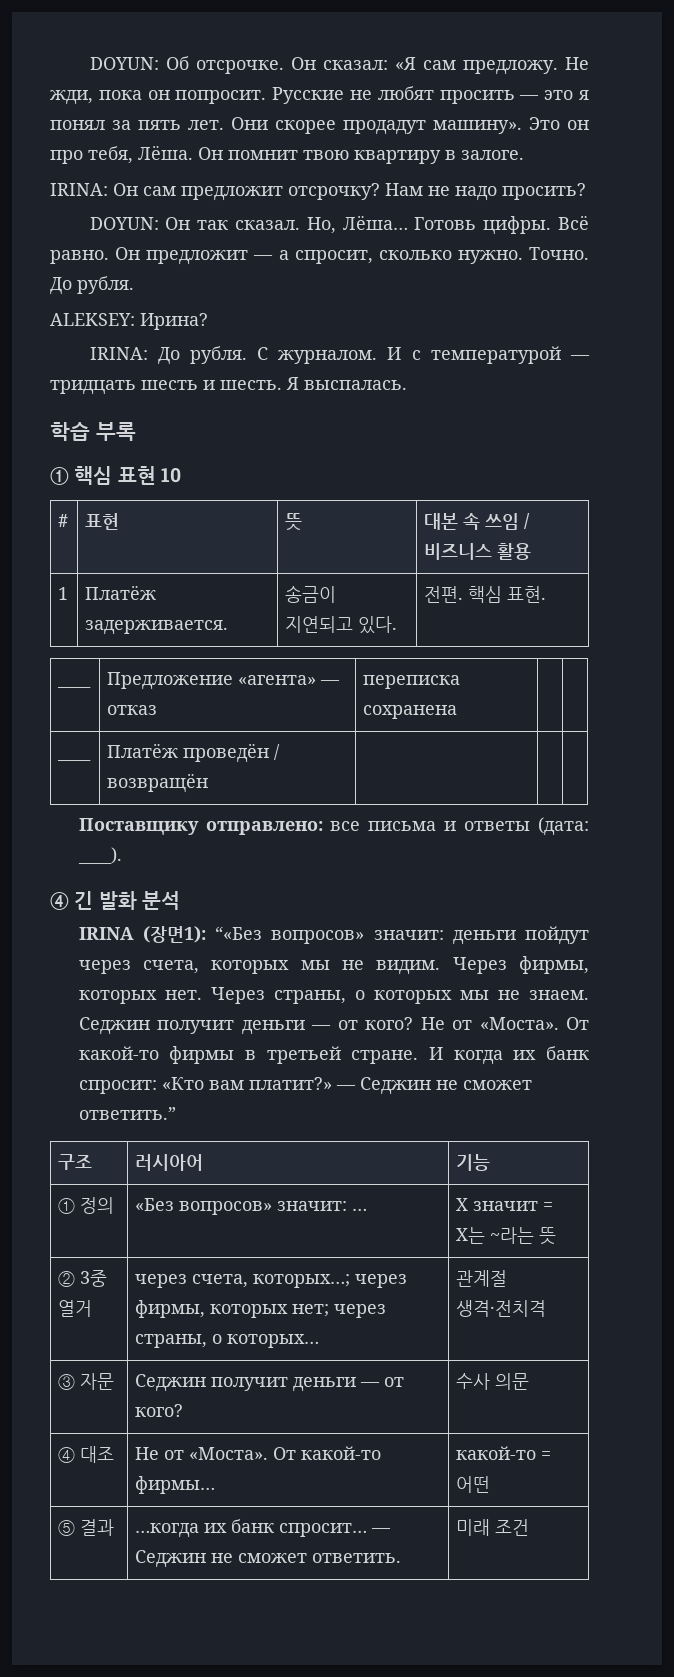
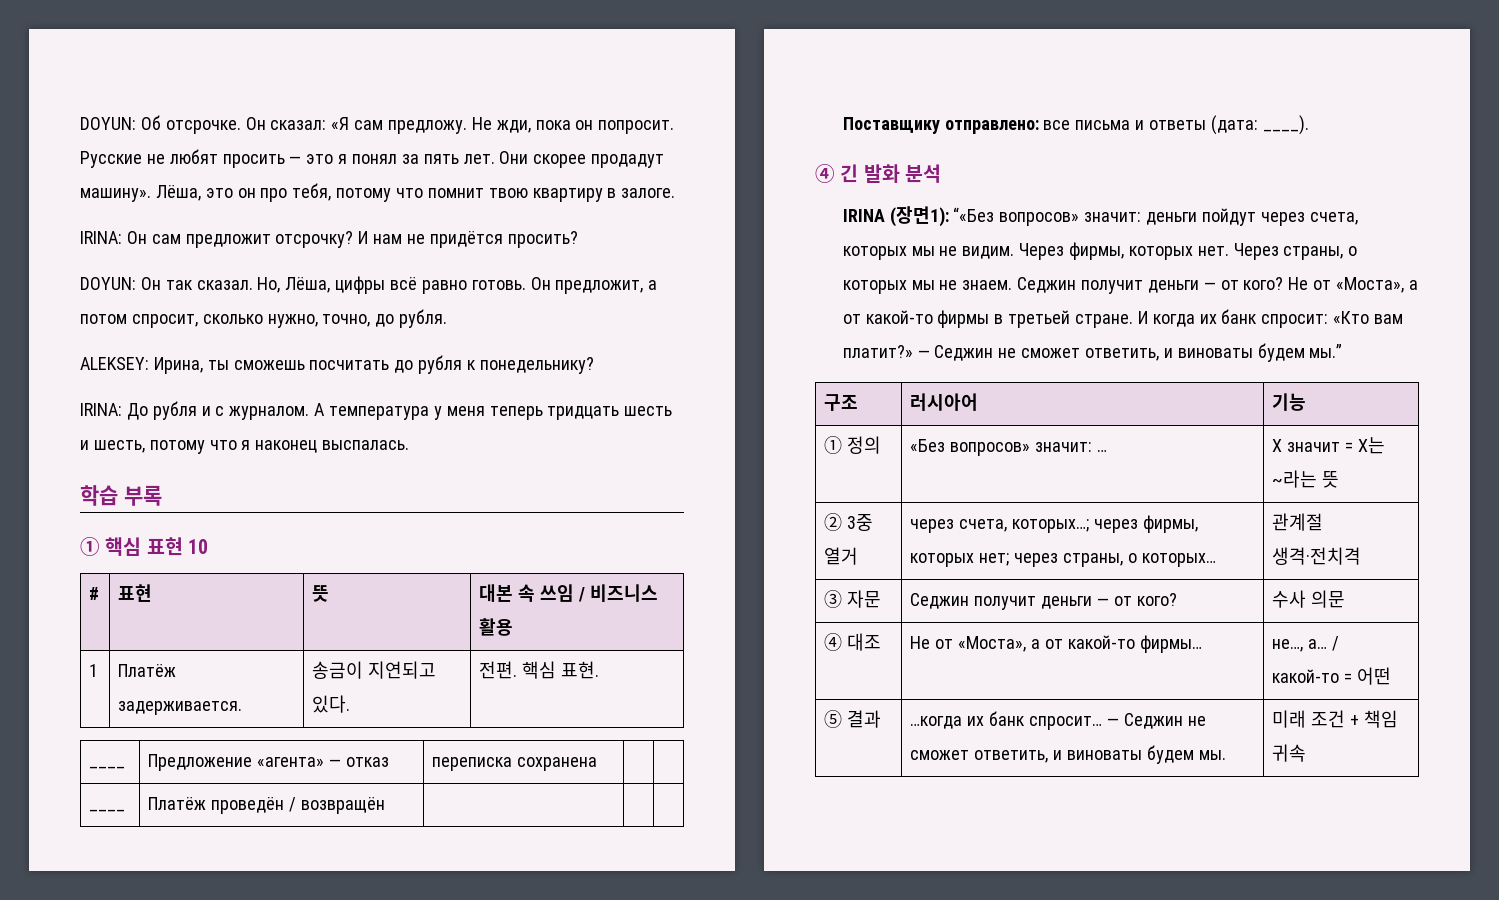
- Это он про тебя, Лёша. Он помнит твою квартиру в залоге.
+ Лёша, это он про тебя, потому что помнит твою квартиру в залоге.
- Нам не надо просить?
+ И нам не придётся просить?
- Но, Лёша… Готовь цифры. Всё равно. Он предложит — а спросит, сколько нужно. Точно. До рубля.
- ALEKSEY: Ирина?
- IRINA: До рубля. С журналом. И с температурой — тридцать шесть и шесть. Я выспалась.
+ Но, Лёша, цифры всё равно готовь. Он предложит, а потом спросит, сколько нужно, точно, до рубля.
+ ALEKSEY: Ирина, ты сможешь посчитать до рубля к понедельнику?
+ IRINA: До рубля и с журналом. А температура у меня теперь тридцать шесть и шесть, потому что я наконец выспалась.
- Не от «Моста». От какой-то фирмы в третьей стране.
+ Не от «Моста», а от какой-то фирмы в третьей стране.
- — Седжин не сможет ответить.”
+ — Седжин не сможет ответить, и виноваты будем мы.”
- ④ 대조 | Не от «Моста». От какой-то фирмы… | какой-то = 어떤
+ ④ 대조 | Не от «Моста», а от какой-то фирмы… | не…, а… / какой-то = 어떤
- ⑤ 결과 | …когда их банк спросит… — Седжин не сможет ответить. | 미래 조건
+ ⑤ 결과 | …когда их банк спросит… — Седжин не сможет ответить, и виноваты будем мы. | 미래 조건 + 책임 귀속

